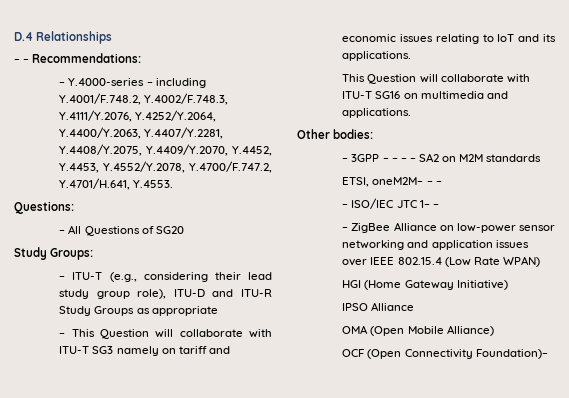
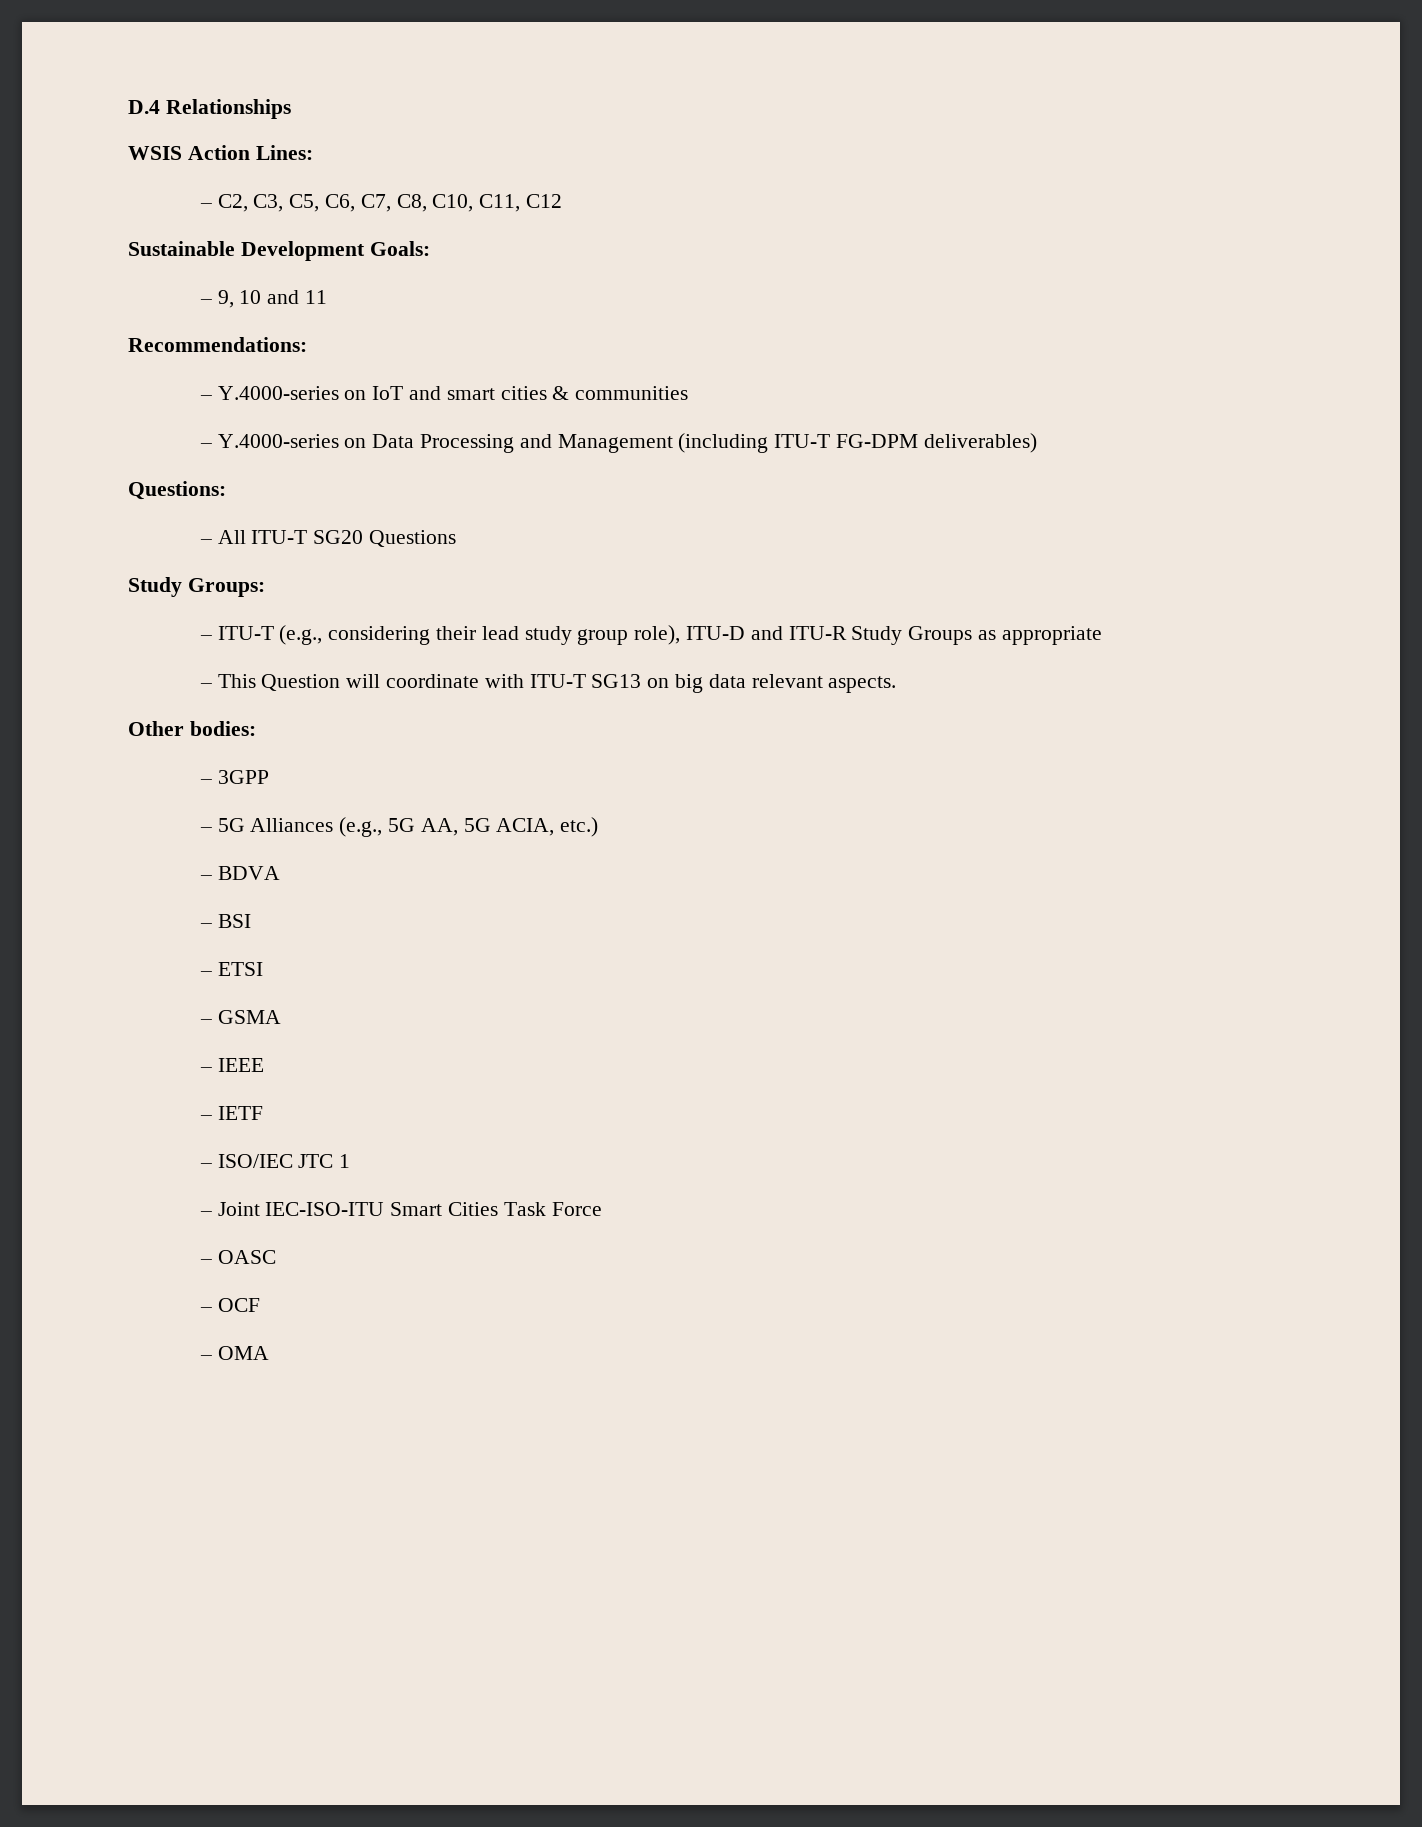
- – – Recommendations:
- – Y.4000-series – including Y.4001/F.748.2, Y.4002/F.748.3, Y.4111/Y.2076, Y.4252/Y.2064, Y.4400/Y.2063, Y.4407/Y.2281, Y.4408/Y.2075, Y.4409/Y.2070, Y.4452, Y.4453, Y.4552/Y.2078, Y.4700/F.747.2, Y.4701/H.641, Y.4553.
+ WSIS Action Lines:
+ – C2, C3, C5, C6, C7, C8, C10, C11, C12
+ Sustainable Development Goals:
+ – 9, 10 and 11
+ Recommendations:
+ – Y.4000-series on IoT and smart cities & communities
+ – Y.4000-series on Data Processing and Management (including ITU-T FG-DPM deliverables)
- – All Questions of SG20
+ – All ITU-T SG20 Questions
- – This Question will collaborate with ITU-T SG3 namely on tariff and economic issues relating to IoT and its applications.
- This Question will collaborate with ITU-T SG16 on multimedia and applications.
+ – This Question will coordinate with ITU-T SG13 on big data relevant aspects.
  Other bodies:
- – 3GPP – – – – SA2 on M2M standards
- ETSI, oneM2M– – –
+ – 3GPP
+ – 5G Alliances (e.g., 5G AA, 5G ACIA, etc.)
+ – BDVA
+ – BSI
+ – ETSI
+ – GSMA
+ – IEEE
+ – IETF
- – ISO/IEC JTC 1– –
- – ZigBee Alliance on low-power sensor networking and application issues over IEEE 802.15.4 (Low Rate WPAN)
- HGI (Home Gateway Initiative)
- IPSO Alliance
- OMA (Open Mobile Alliance)
- OCF (Open Connectivity Foundation)–
+ – ISO/IEC JTC 1
+ – Joint IEC-ISO-ITU Smart Cities Task Force
+ – OASC
+ – OCF
+ – OMA

